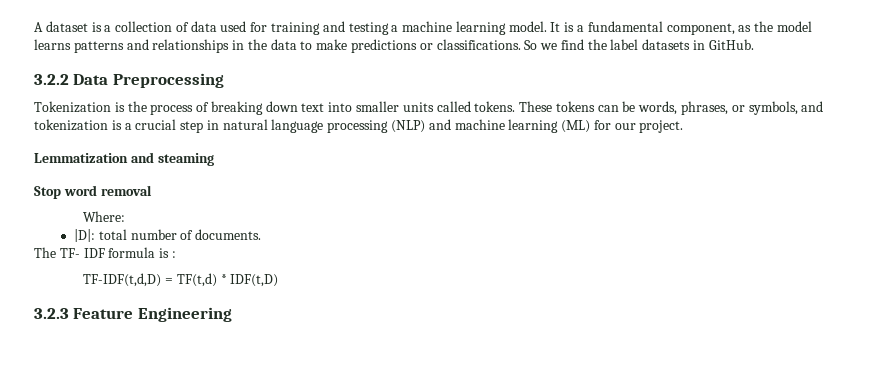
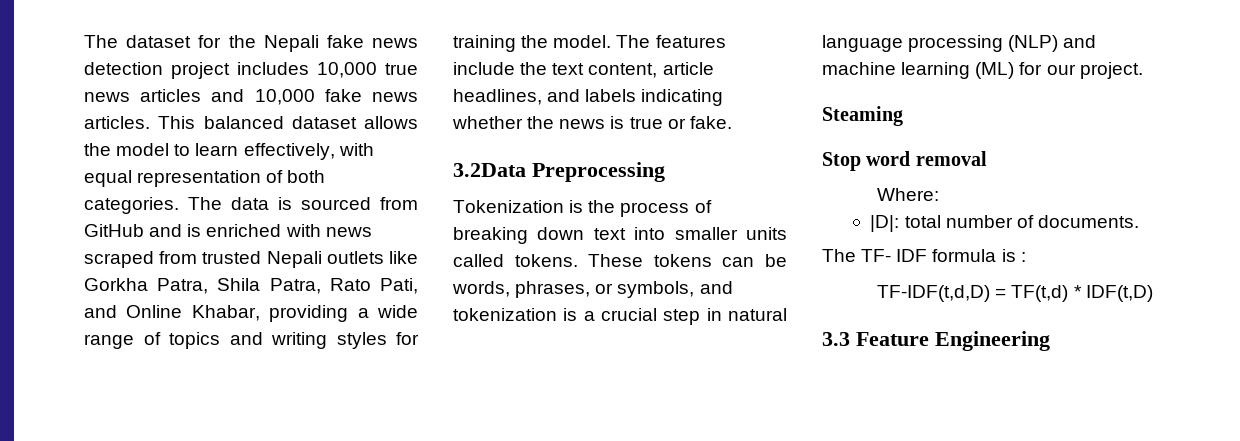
- A dataset is a collection of data used for training and testing a machine learning model. It is a fundamental component, as the model learns patterns and relationships in the data to make predictions or classifications. So we find the label datasets in GitHub.
- 3.2.2 Data Preprocessing
+ The dataset for the Nepali fake news detection project includes 10,000 true news articles and 10,000 fake news articles. This balanced dataset allows the model to learn effectively, with equal representation of both categories. The data is sourced from GitHub and is enriched with news scraped from trusted Nepali outlets like Gorkha Patra, Shila Patra, Rato Pati, and Online Khabar, providing a wide range of topics and writing styles for training the model. The features include the text content, article headlines, and labels indicating whether the news is true or fake.
+ 3.2Data Preprocessing
- Lemmatization and steaming
+ Steaming
- 3.2.3 Feature Engineering
+ 3.3 Feature Engineering

